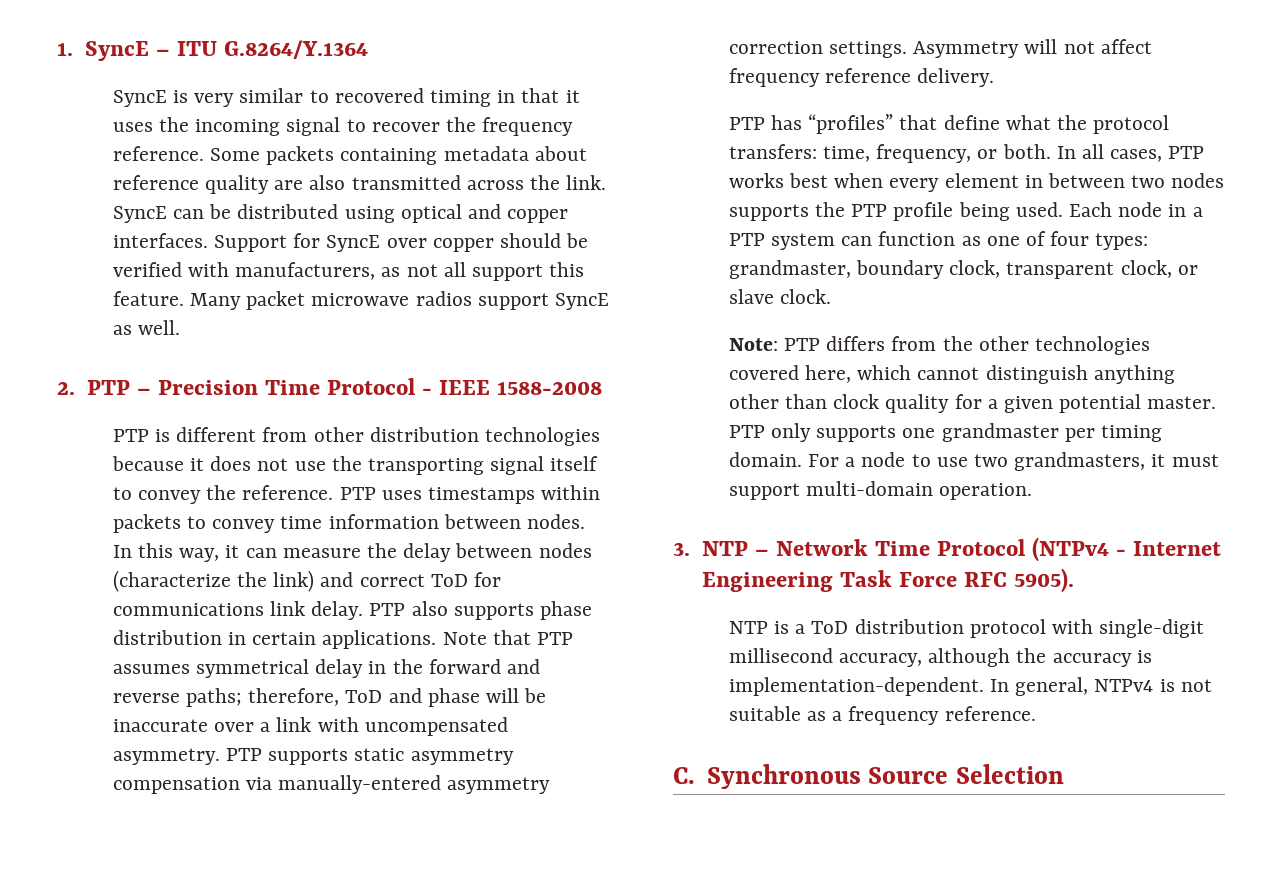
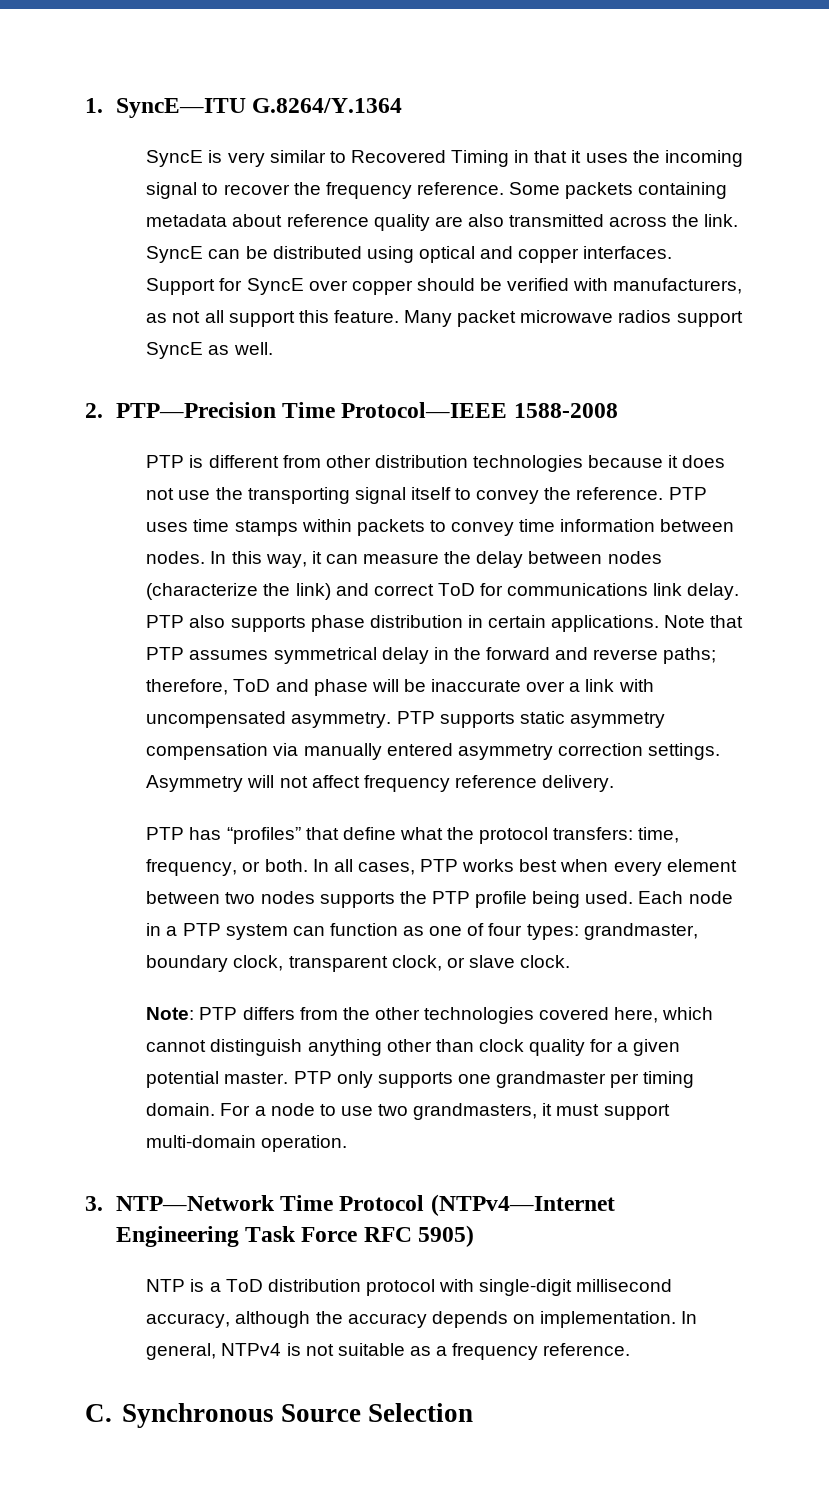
- 1. SyncE – ITU G.8264/Y.1364
+ 1. SyncE—ITU G.8264/Y.1364
- SyncE is very similar to recovered timing in that it uses the incoming signal to recover the frequency reference.
+ SyncE is very similar to Recovered Timing in that it uses the incoming signal to recover the frequency reference.
- 2. PTP – Precision Time Protocol - IEEE 1588-2008
+ 2. PTP—Precision Time Protocol—IEEE 1588-2008
- PTP uses timestamps within packets to convey time information between nodes.
+ PTP uses time stamps within packets to convey time information between nodes.
- PTP supports static asymmetry compensation via manually-entered asymmetry correction settings.
+ PTP supports static asymmetry compensation via manually entered asymmetry correction settings.
- In all cases, PTP works best when every element in between two nodes supports the PTP profile being used.
+ In all cases, PTP works best when every element between two nodes supports the PTP profile being used.
- 3. NTP – Network Time Protocol (NTPv4 - Internet Engineering Task Force RFC 5905).
+ 3. NTP—Network Time Protocol (NTPv4—Internet Engineering Task Force RFC 5905)
- NTP is a ToD distribution protocol with single-digit millisecond accuracy, although the accuracy is implementation-dependent.
+ NTP is a ToD distribution protocol with single-digit millisecond accuracy, although the accuracy depends on implementation.

